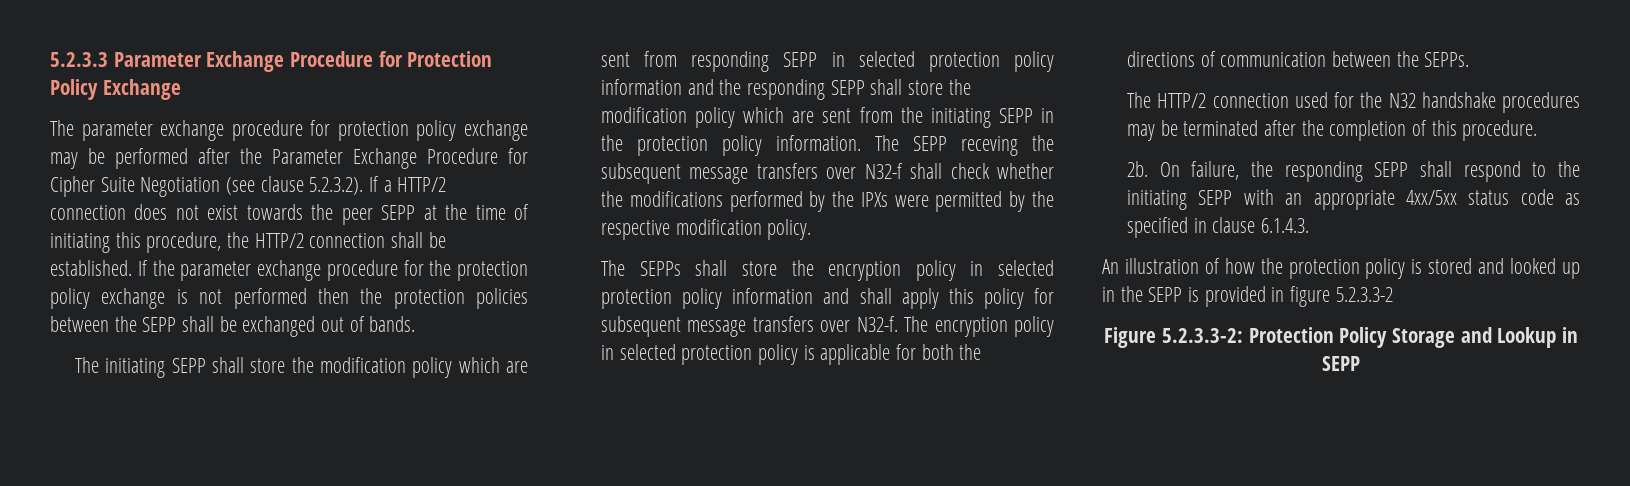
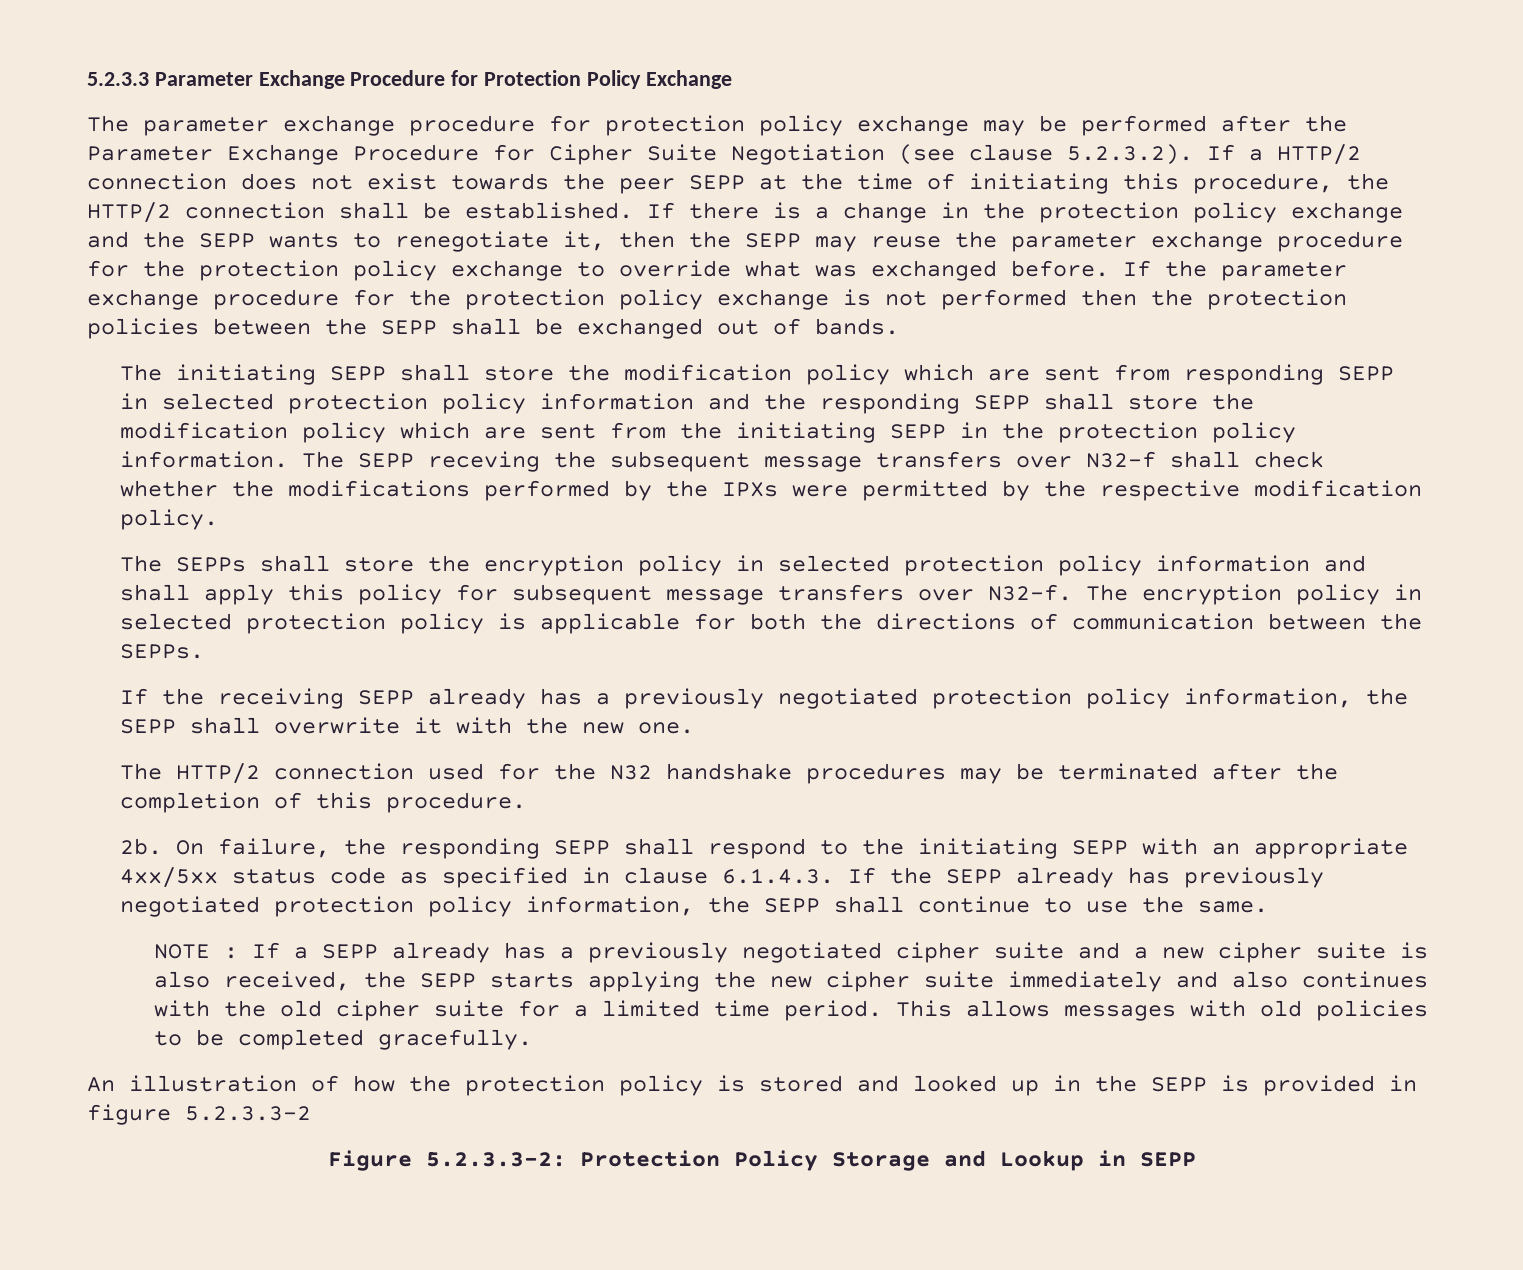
- If the parameter exchange procedure for the protection policy exchange is not performed then the protection policies between the SEPP shall be exchanged out of bands.
+ If there is a change in the protection policy exchange and the SEPP wants to renegotiate it, then the SEPP may reuse the parameter exchange procedure for the protection policy exchange to override what was exchanged before. If the parameter exchange procedure for the protection policy exchange is not performed then the protection policies between the SEPP shall be exchanged out of bands.
+ If the receiving SEPP already has a previously negotiated protection policy information, the SEPP shall overwrite it with the new one.
- On failure, the responding SEPP shall respond to the initiating SEPP with an appropriate 4xx/5xx status code as specified in clause 6.1.4.3.
+ On failure, the responding SEPP shall respond to the initiating SEPP with an appropriate 4xx/5xx status code as specified in clause 6.1.4.3. If the SEPP already has previously negotiated protection policy information, the SEPP shall continue to use the same.
+ NOTE : If a SEPP already has a previously negotiated cipher suite and a new cipher suite is also received, the SEPP starts applying the new cipher suite immediately and also continues with the old cipher suite for a limited time period. This allows messages with old policies to be completed gracefully.

